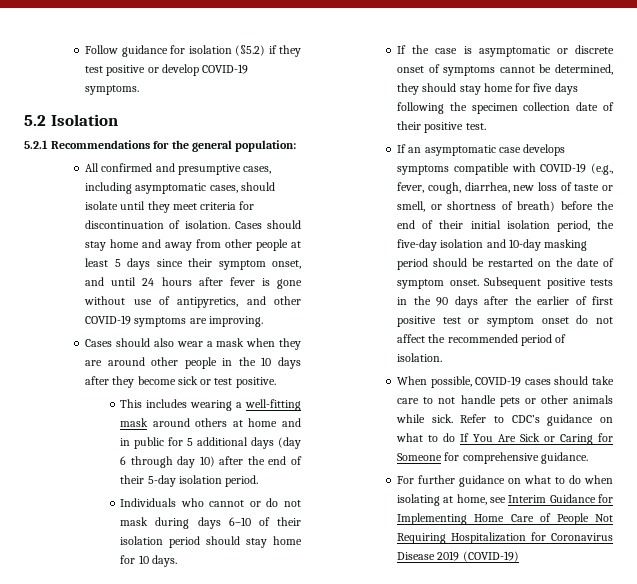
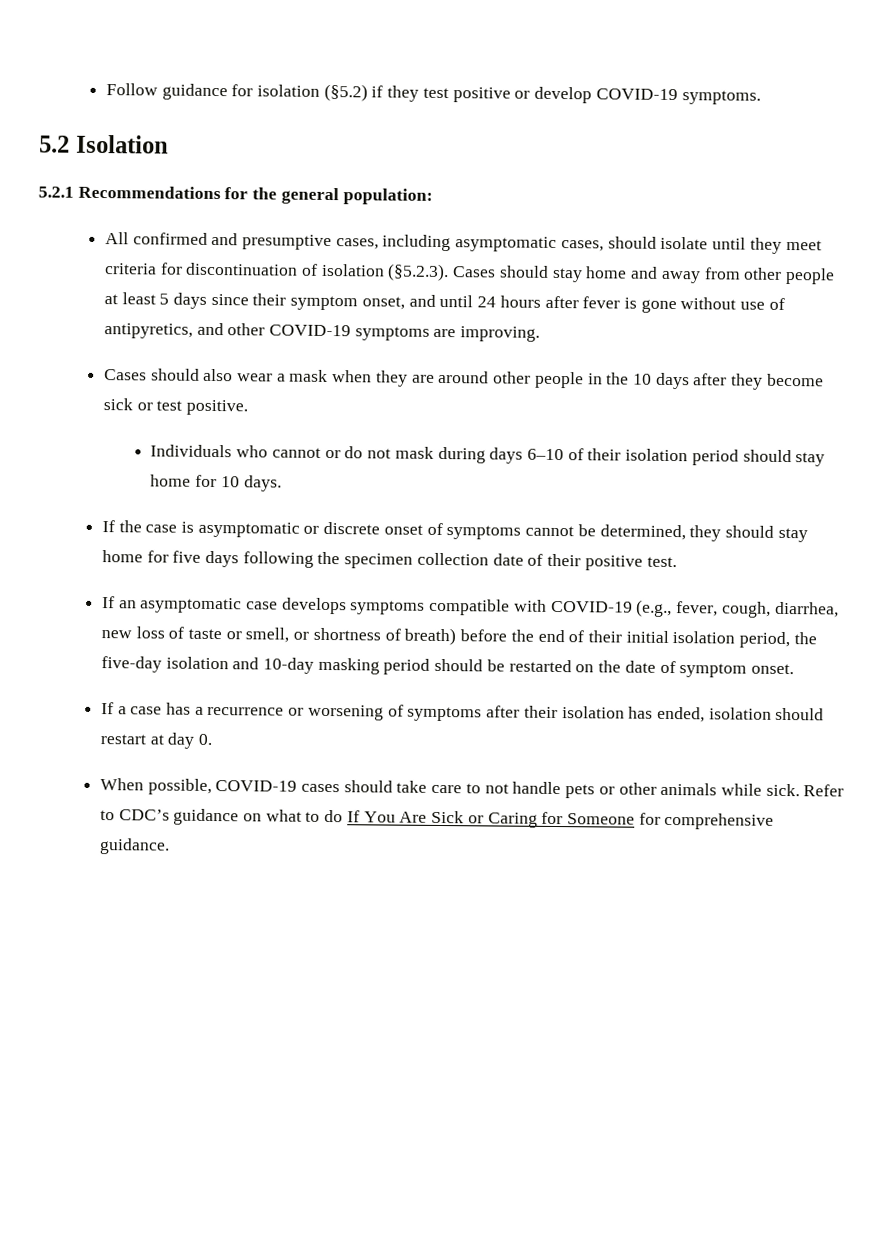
- All confirmed and presumptive cases, including asymptomatic cases, should isolate until they meet criteria for discontinuation of isolation. Cases should stay home and away from other people at least 5 days since their symptom onset, and until 24 hours after fever is gone without use of antipyretics, and other COVID-19 symptoms are improving.
+ All confirmed and presumptive cases, including asymptomatic cases, should isolate until they meet criteria for discontinuation of isolation (§5.2.3). Cases should stay home and away from other people at least 5 days since their symptom onset, and until 24 hours after fever is gone without use of antipyretics, and other COVID-19 symptoms are improving.
- This includes wearing a well-fitting mask around others at home and in public for 5 additional days (day 6 through day 10) after the end of their 5-day isolation period.
- If an asymptomatic case develops symptoms compatible with COVID-19 (e.g., fever, cough, diarrhea, new loss of taste or smell, or shortness of breath) before the end of their initial isolation period, the five-day isolation and 10-day masking period should be restarted on the date of symptom onset. Subsequent positive tests in the 90 days after the earlier of first positive test or symptom onset do not affect the recommended period of isolation.
+ If an asymptomatic case develops symptoms compatible with COVID-19 (e.g., fever, cough, diarrhea, new loss of taste or smell, or shortness of breath) before the end of their initial isolation period, the five-day isolation and 10-day masking period should be restarted on the date of symptom onset.
+ If a case has a recurrence or worsening of symptoms after their isolation has ended, isolation should restart at day 0.
- For further guidance on what to do when isolating at home, see Interim Guidance for Implementing Home Care of People Not Requiring Hospitalization for Coronavirus Disease 2019 (COVID-19)

